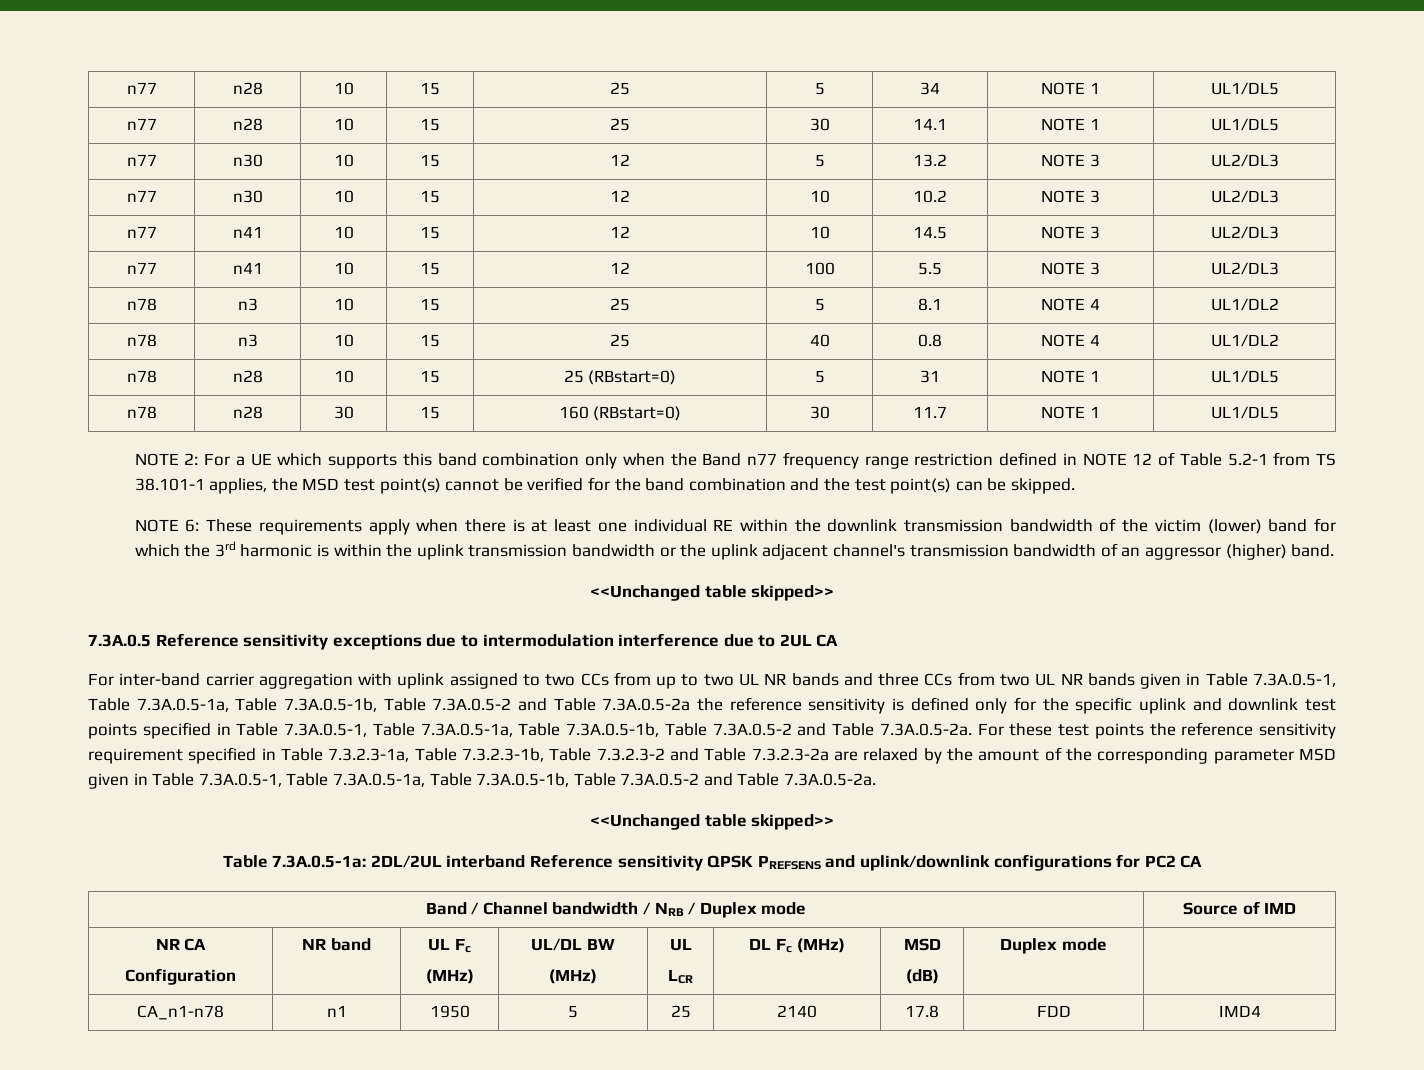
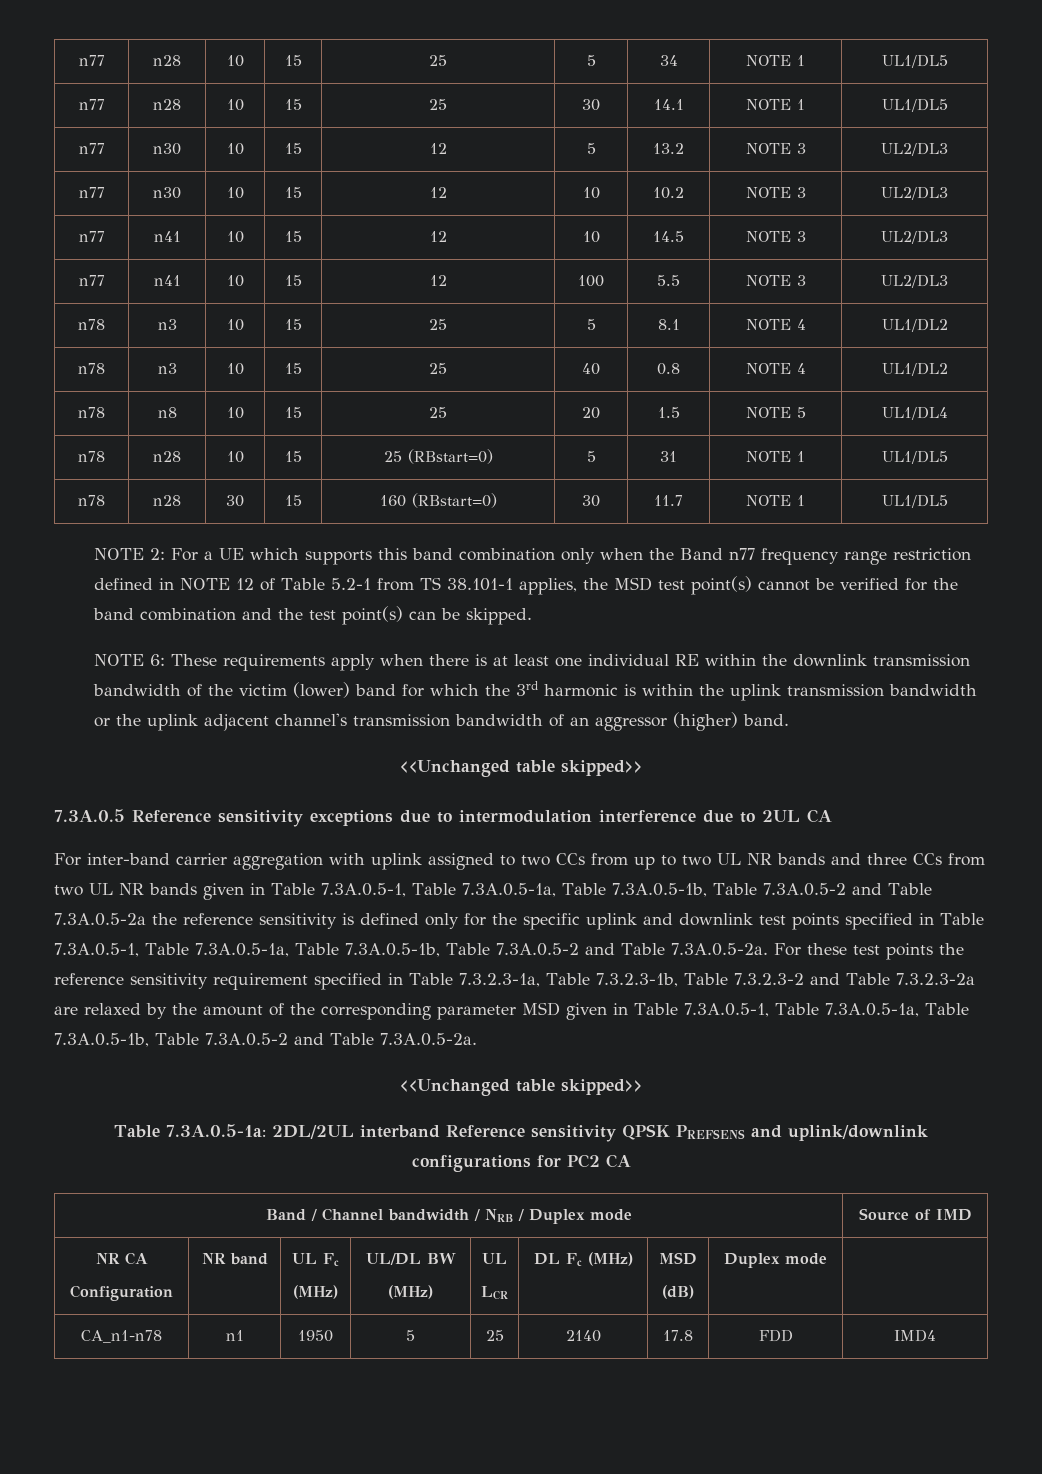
+ n78 | n8 | 10 | 15 | 25 | 20 | 1.5 | NOTE 5 | UL1/DL4

